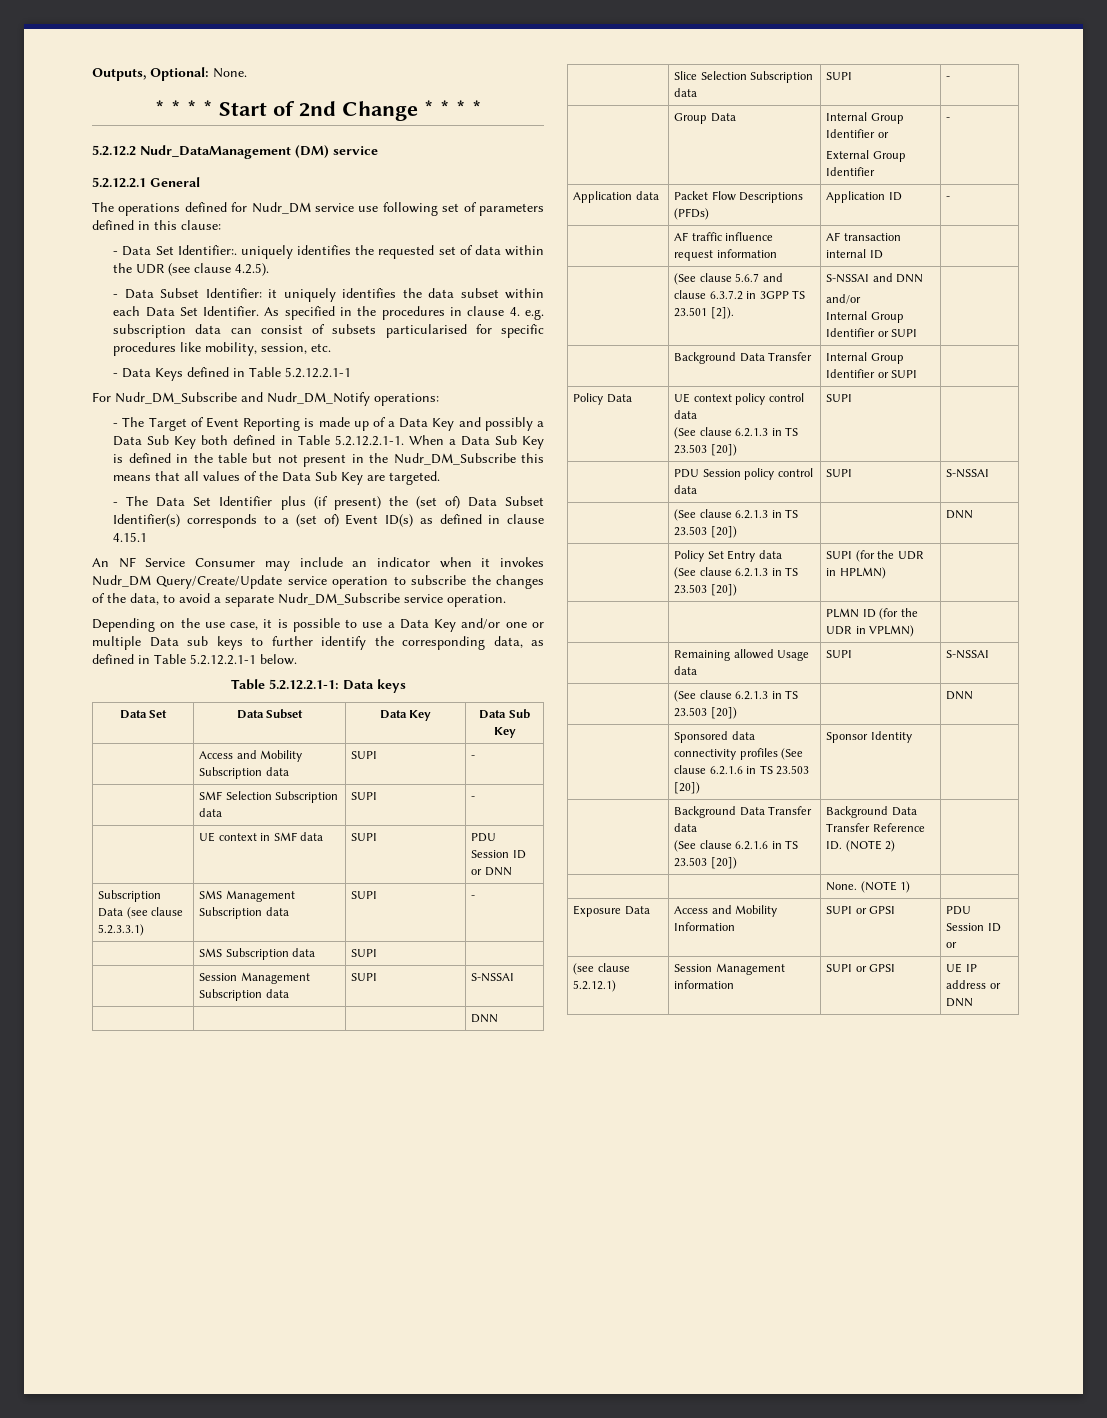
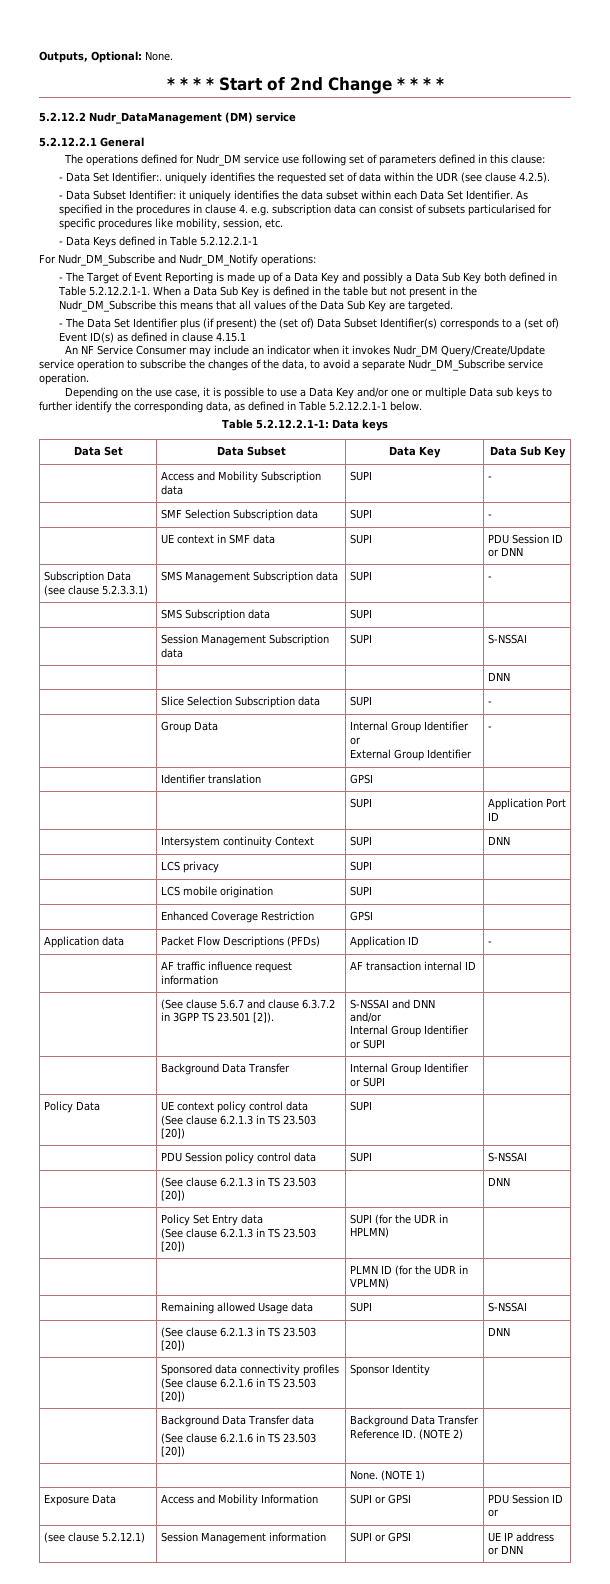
+ | Identifier translation | GPSI |
+ | | SUPI | Application Port ID
+ | Intersystem continuity Context | SUPI | DNN
+ | LCS privacy | SUPI |
+ | LCS mobile origination | SUPI |
+ | Enhanced Coverage Restriction | GPSI |

